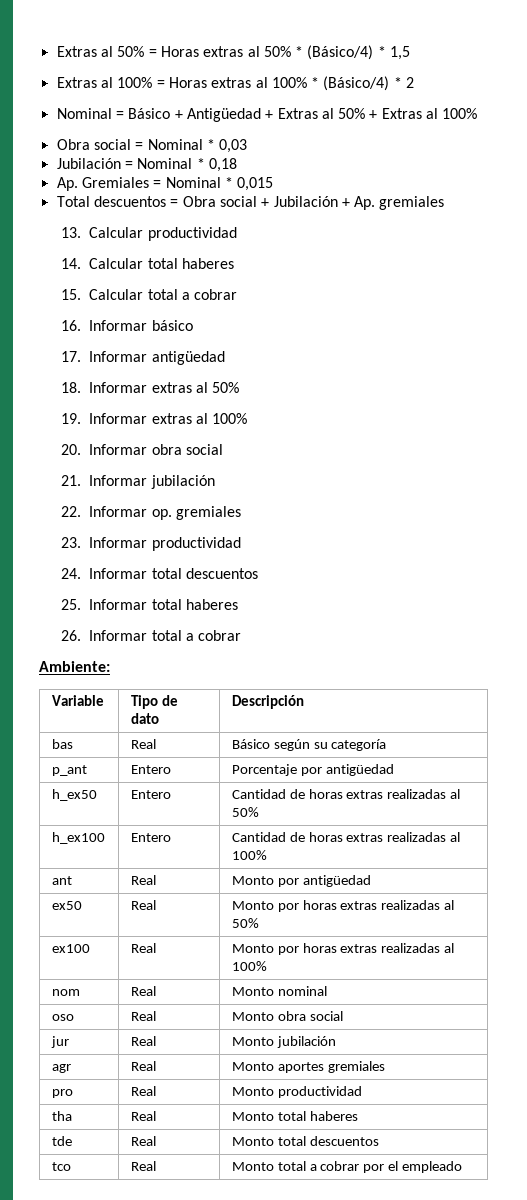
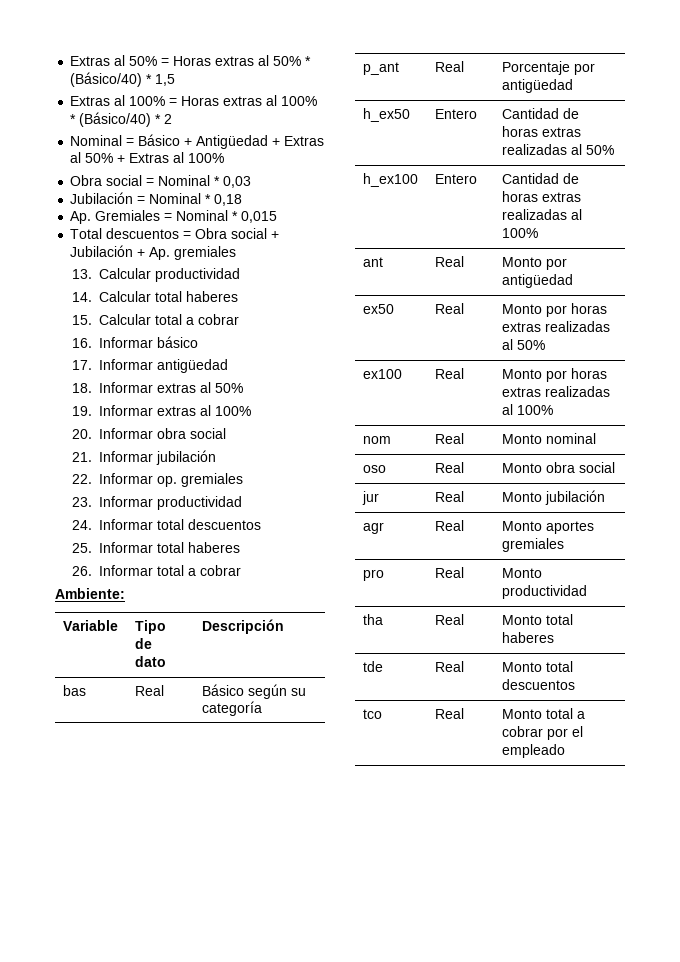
- Extras al 50% = Horas extras al 50% * (Básico/4) * 1,5
+ Extras al 50% = Horas extras al 50% * (Básico/40) * 1,5
- Extras al 100% = Horas extras al 100% * (Básico/4) * 2
+ Extras al 100% = Horas extras al 100% * (Básico/40) * 2
- p_ant | Entero | Porcentaje por antigüedad
+ p_ant | Real | Porcentaje por antigüedad

